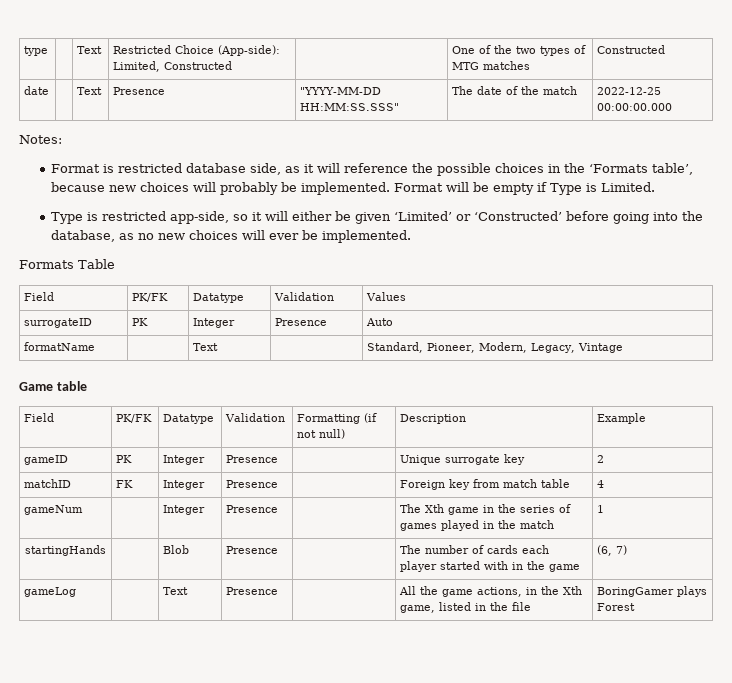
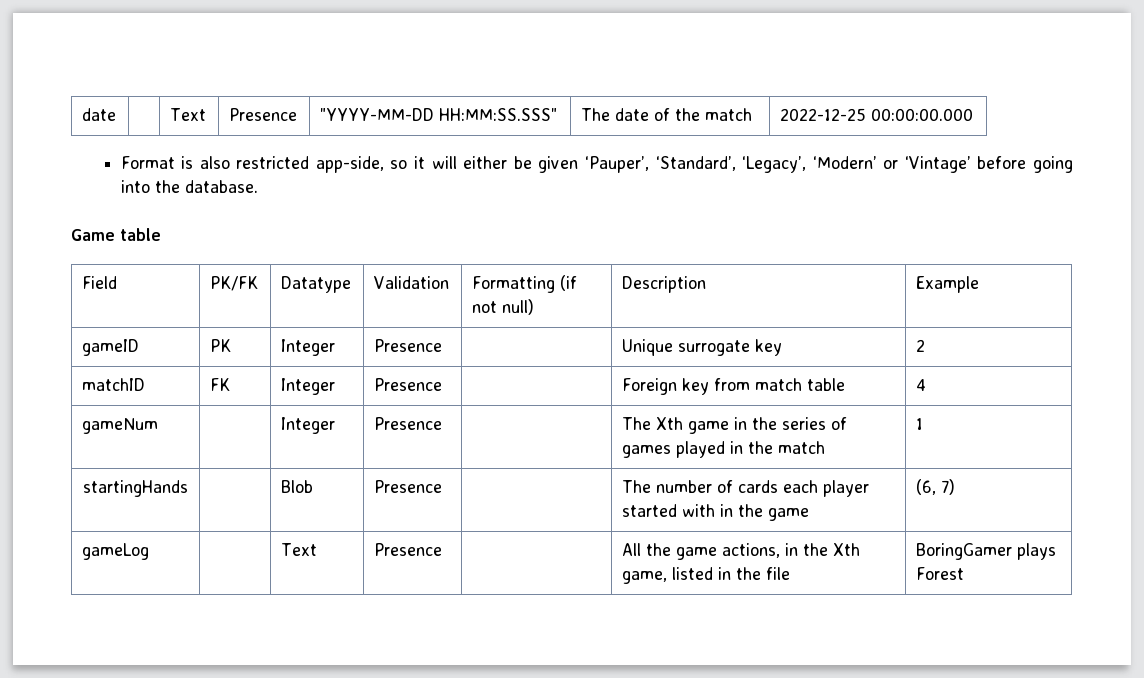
- type | | Text | Restricted Choice (App-side): Limited, Constructed | | One of the two types of MTG matches | Constructed
- Notes:
- Format is restricted database side, as it will reference the possible choices in the ‘Formats table’, because new choices will probably be implemented. Format will be empty if Type is Limited.
- Type is restricted app-side, so it will either be given ‘Limited’ or ‘Constructed’ before going into the database, as no new choices will ever be implemented.
- Formats Table
- Field | PK/FK | Datatype | Validation | Values
- surrogateID | PK | Integer | Presence | Auto
- formatName | | Text | | Standard, Pioneer, Modern, Legacy, Vintage
+ Format is also restricted app-side, so it will either be given ‘Pauper’, ‘Standard’, ‘Legacy’, ‘Modern’ or ‘Vintage’ before going into the database.

